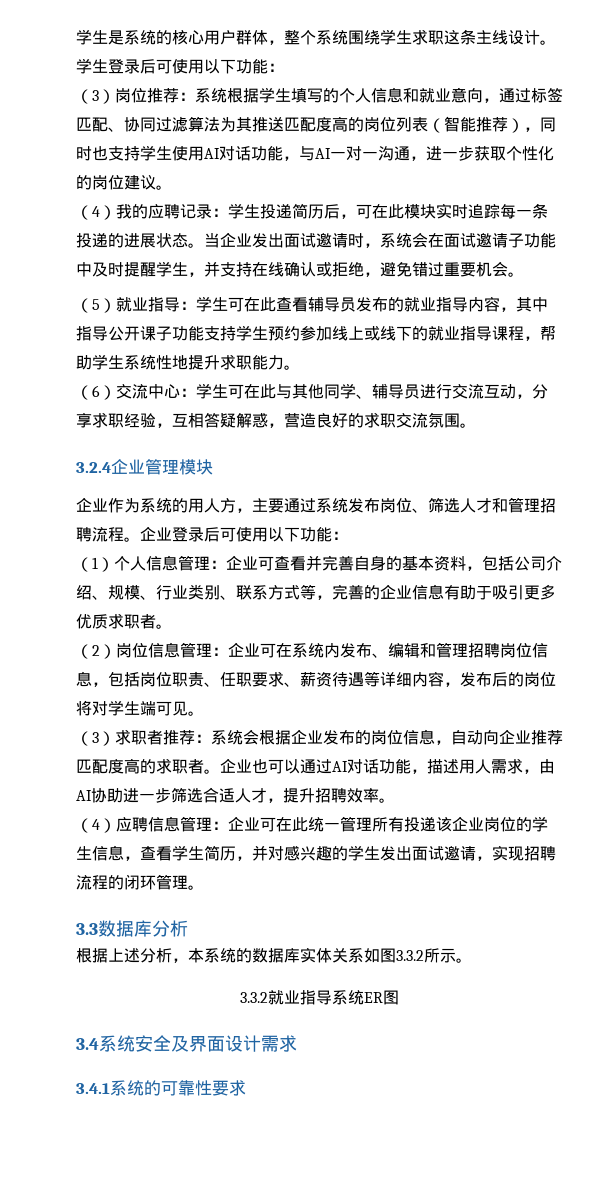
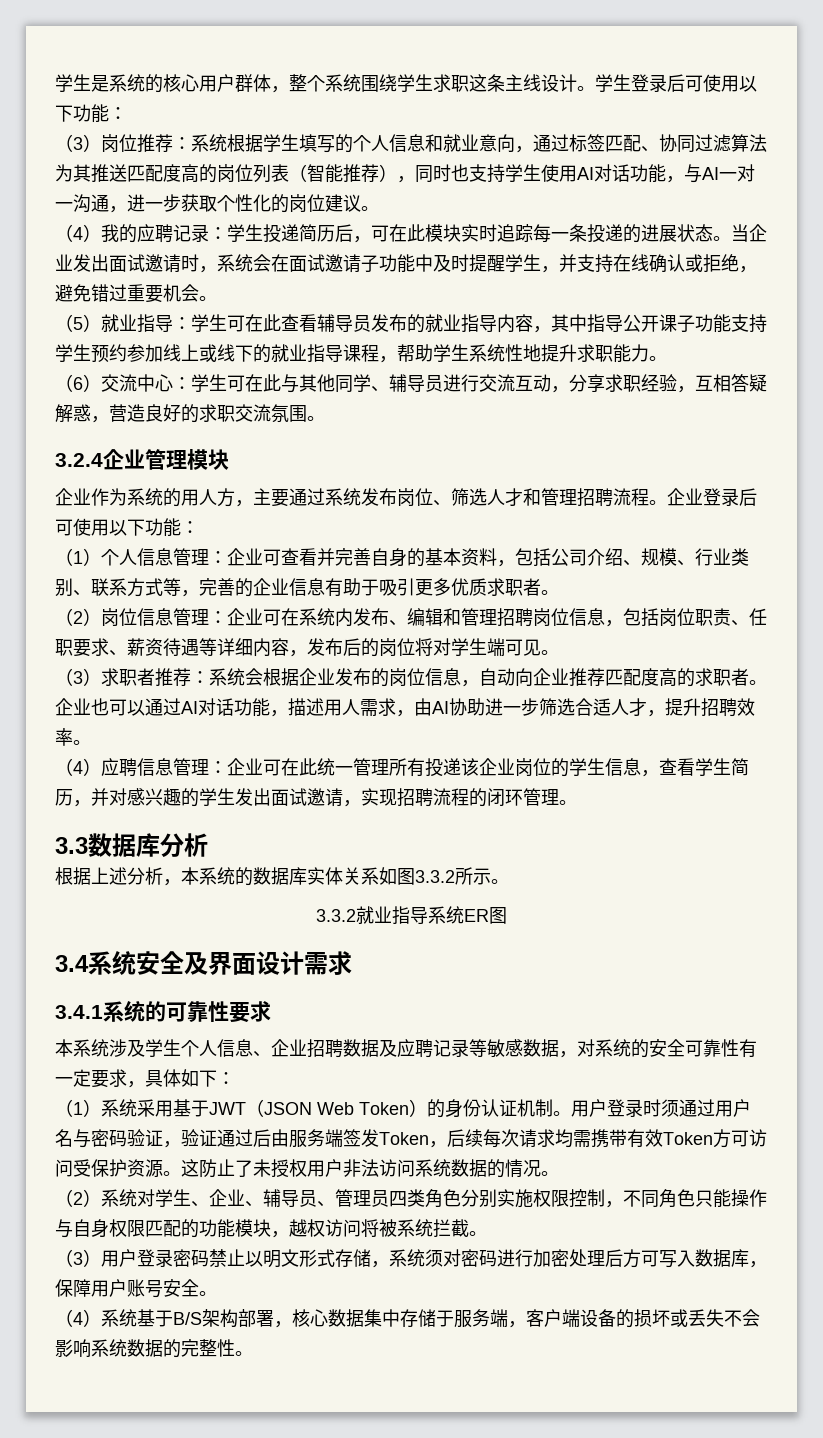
+ 本系统涉及学生个人信息、企业招聘数据及应聘记录等敏感数据，对系统的安全可靠性有一定要求，具体如下：
+ （1）系统采用基于JWT（JSON Web Token）的身份认证机制。用户登录时须通过用户名与密码验证，验证通过后由服务端签发Token，后续每次请求均需携带有效Token方可访问受保护资源。这防止了未授权用户非法访问系统数据的情况。
+ （2）系统对学生、企业、辅导员、管理员四类角色分别实施权限控制，不同角色只能操作与自身权限匹配的功能模块，越权访问将被系统拦截。
+ （3）用户登录密码禁止以明文形式存储，系统须对密码进行加密处理后方可写入数据库，保障用户账号安全。
+ （4）系统基于B/S架构部署，核心数据集中存储于服务端，客户端设备的损坏或丢失不会影响系统数据的完整性。

